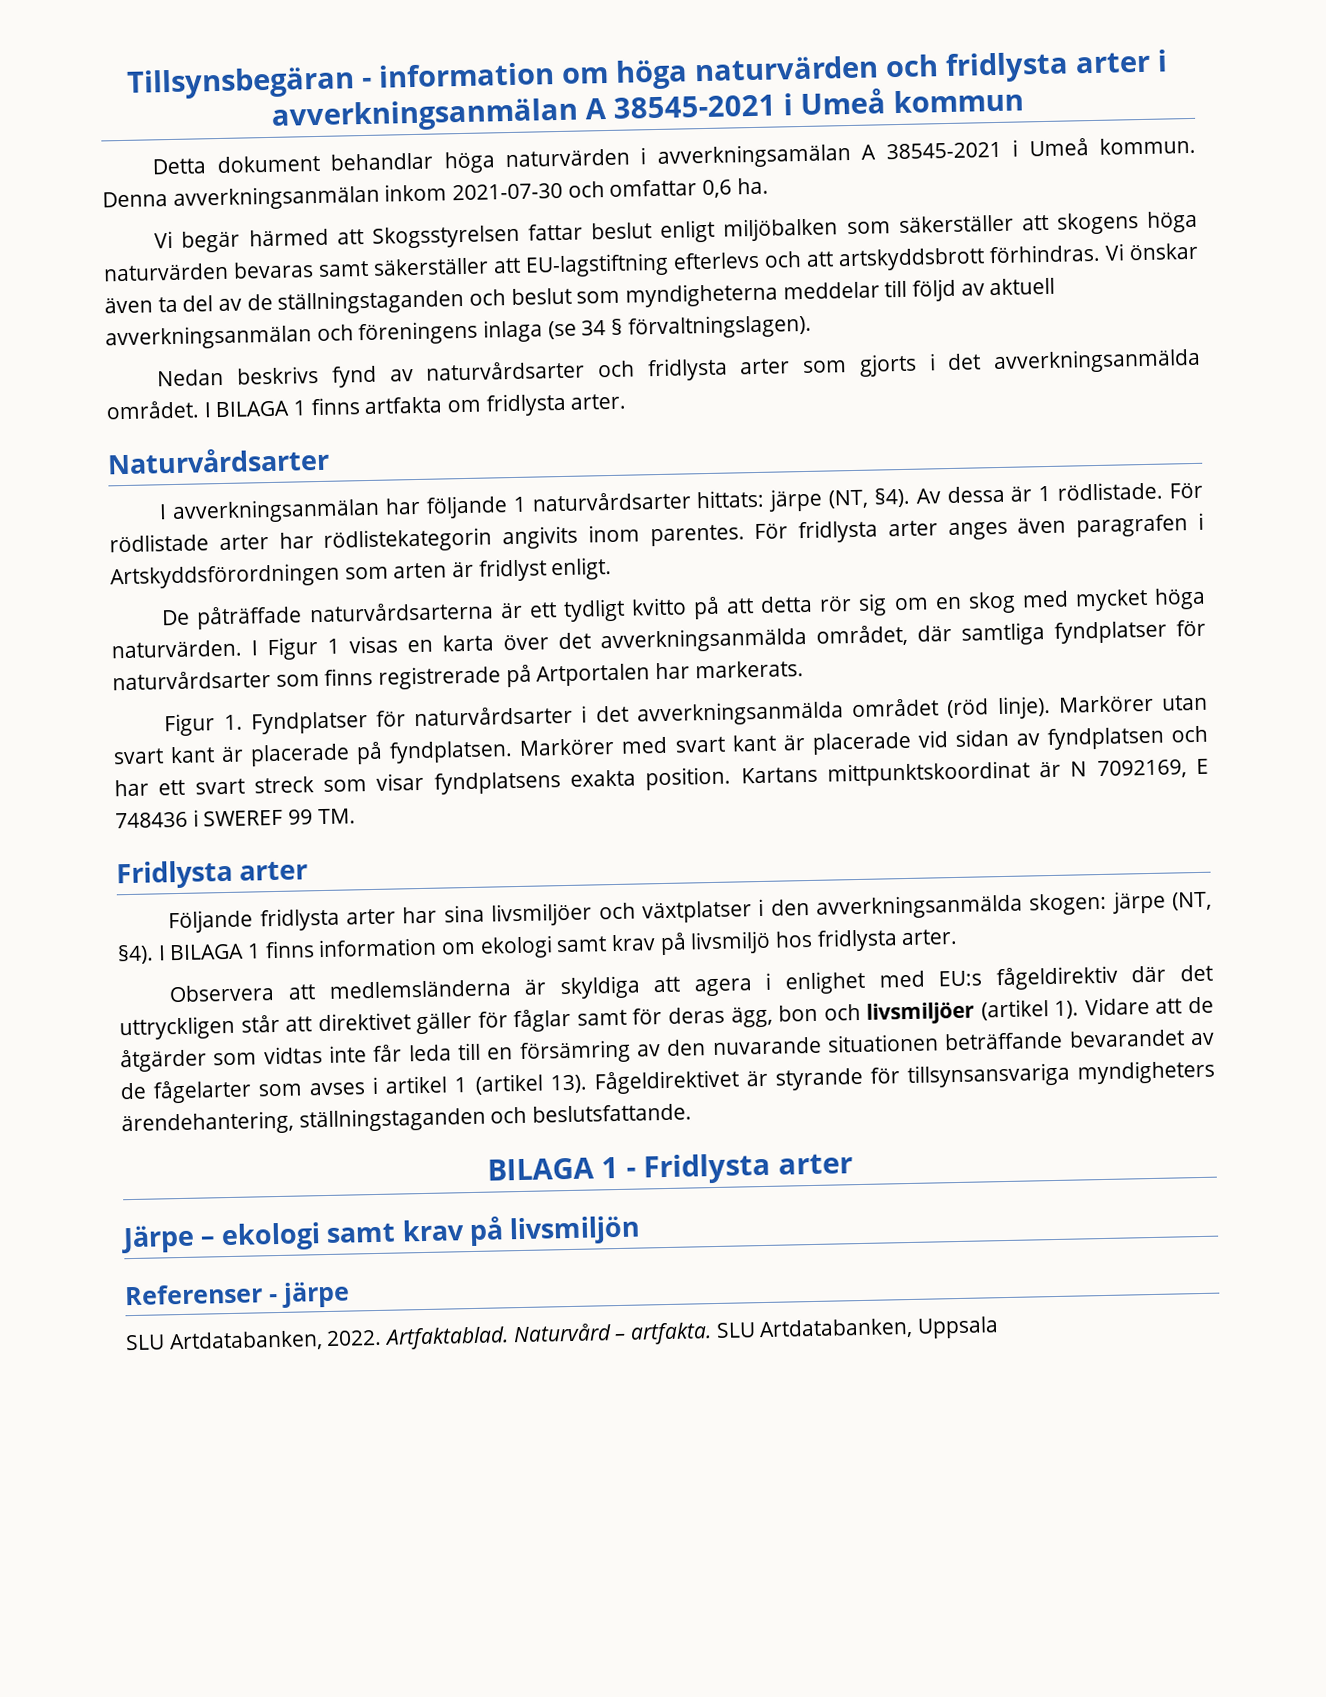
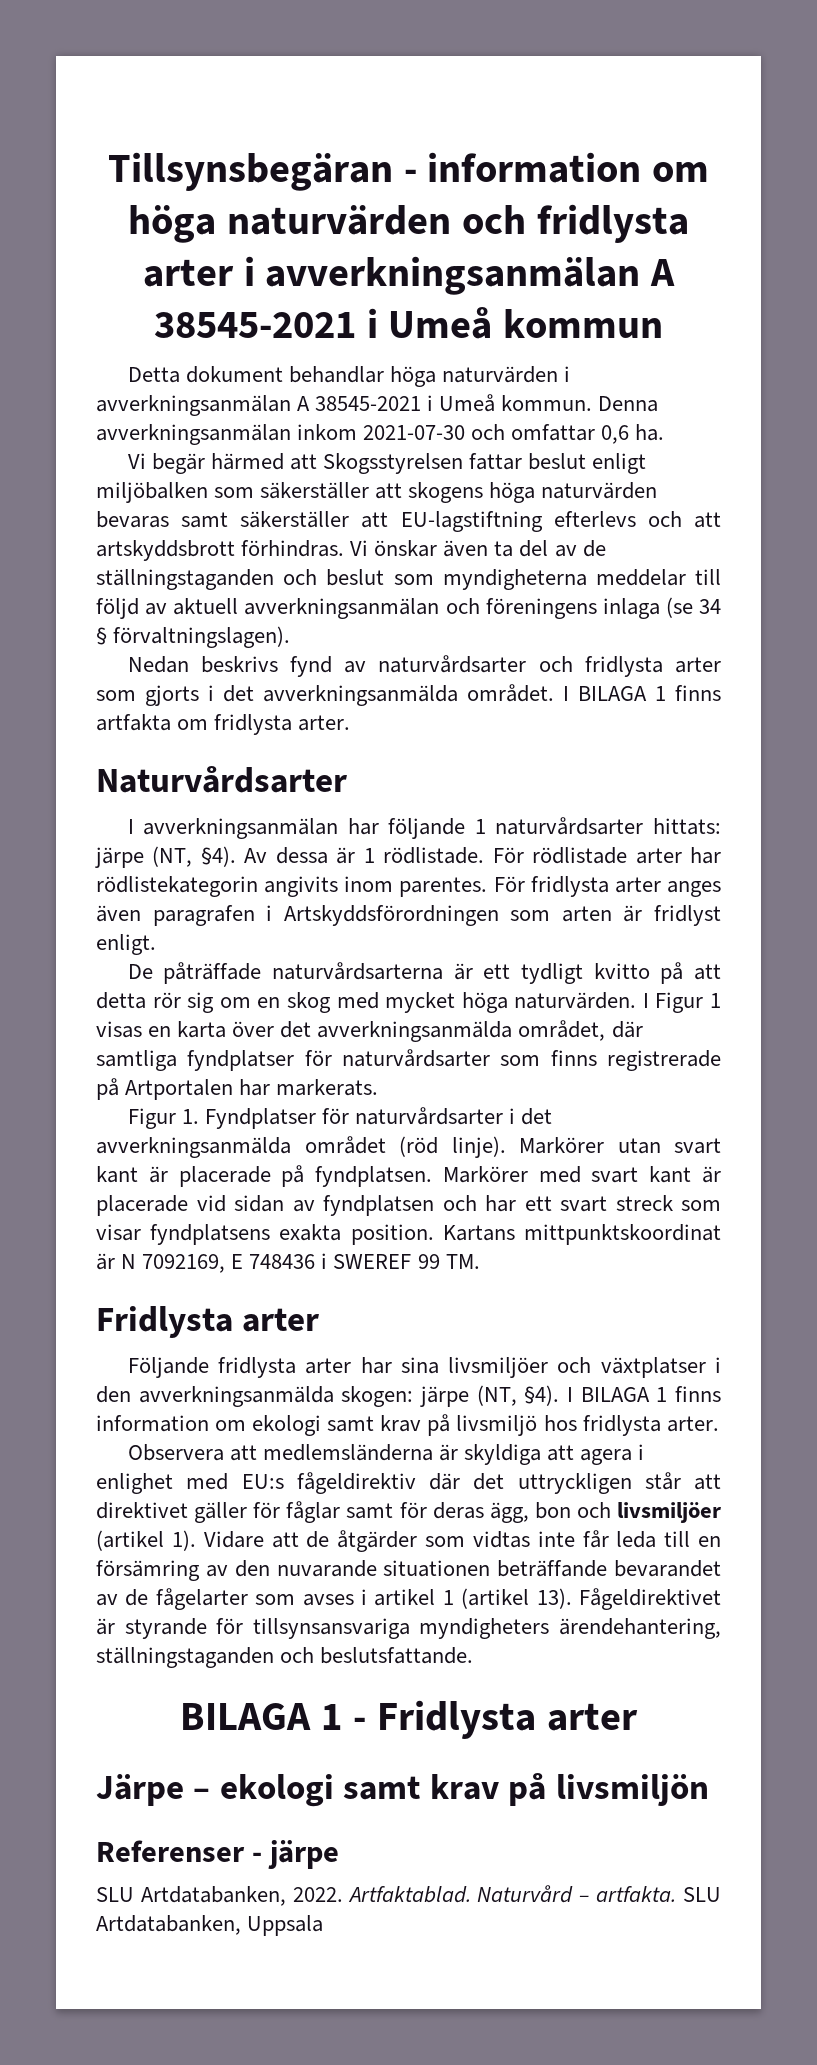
- Detta dokument behandlar höga naturvärden i avverkningsamälan A 38545-2021 i Umeå kommun.
+ Detta dokument behandlar höga naturvärden i avverkningsanmälan A 38545-2021 i Umeå kommun.

